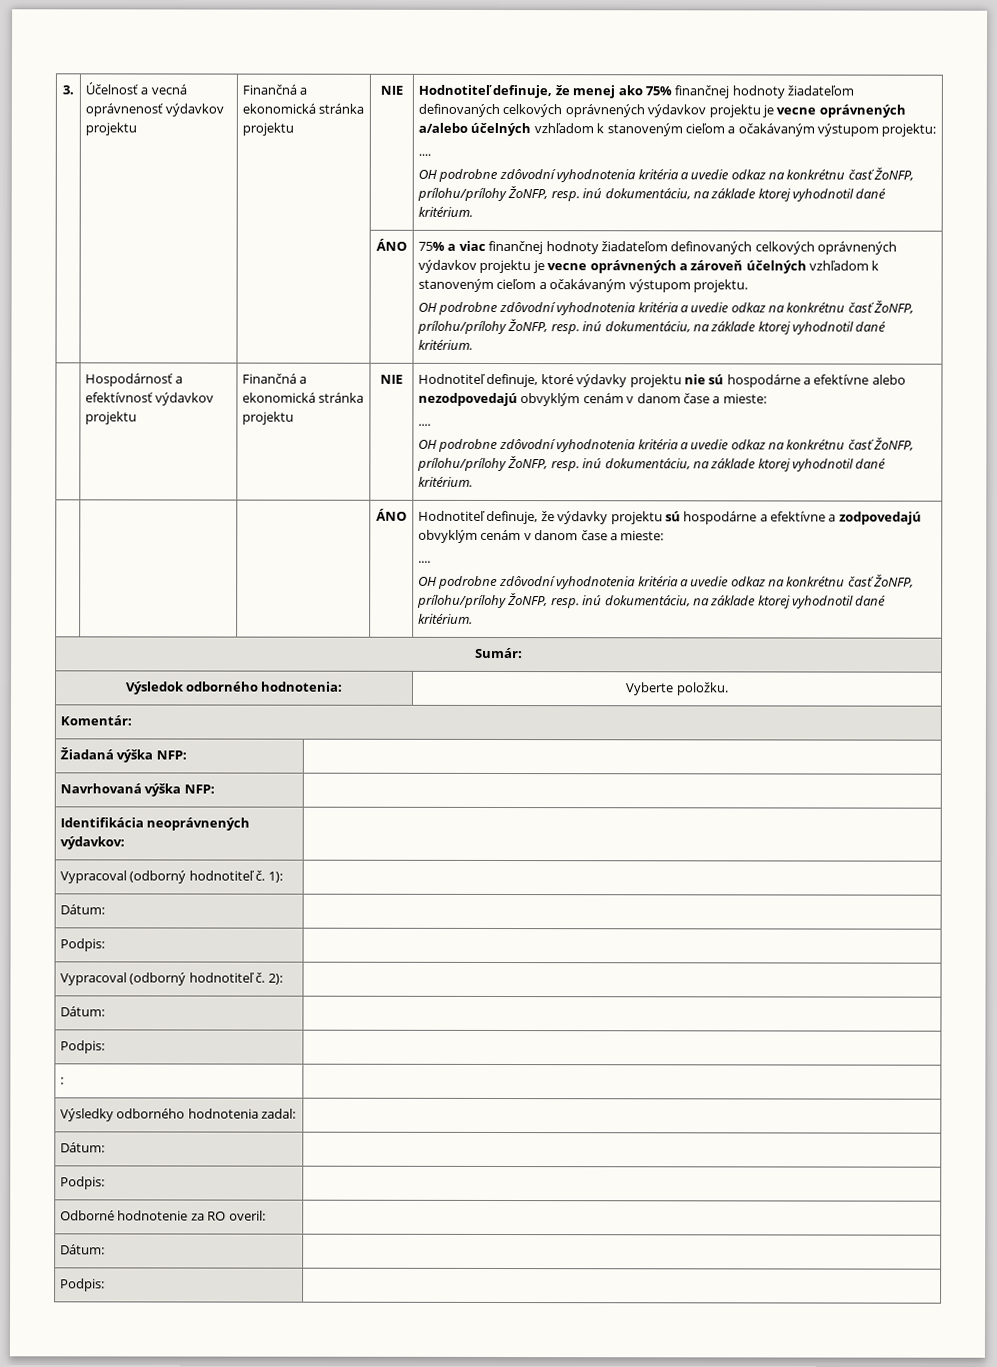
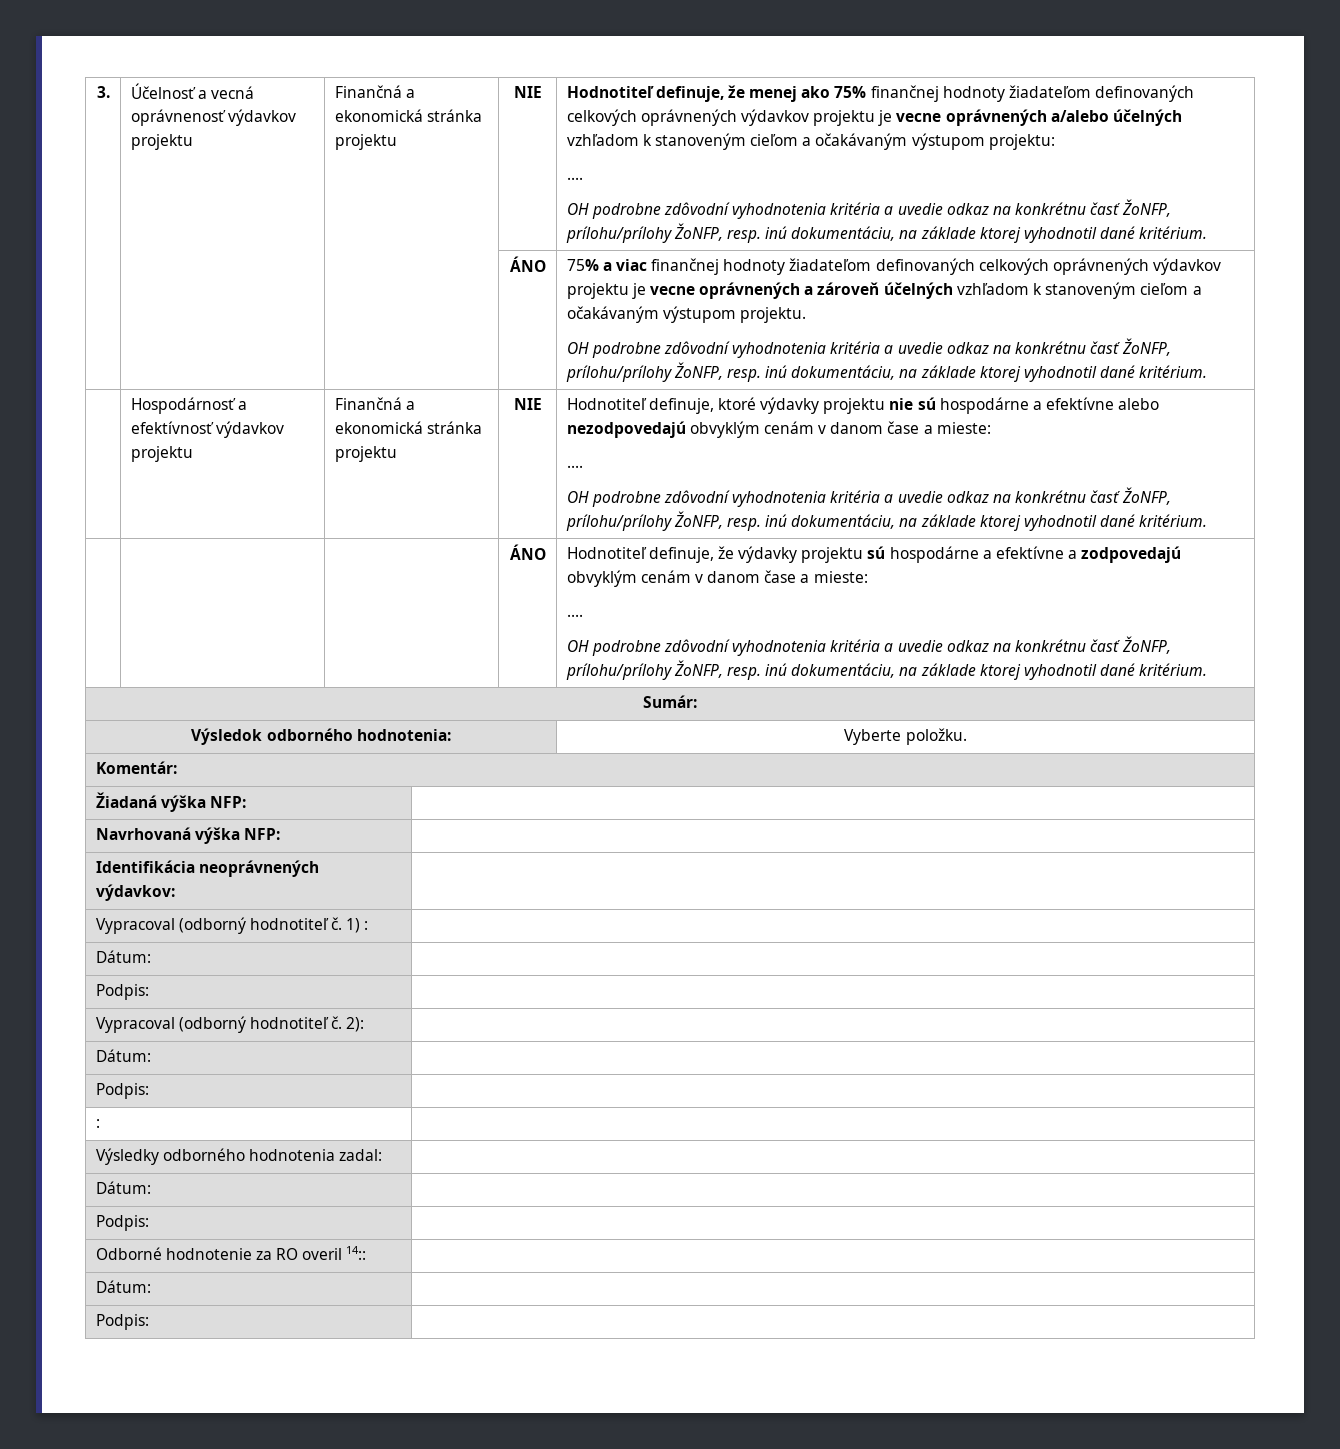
- Vypracoval (odborný hodnotiteľ č. 1): |
+ Vypracoval (odborný hodnotiteľ č. 1) : |
- Odborné hodnotenie za RO overil: |
+ Odborné hodnotenie za RO overil 14:: |

